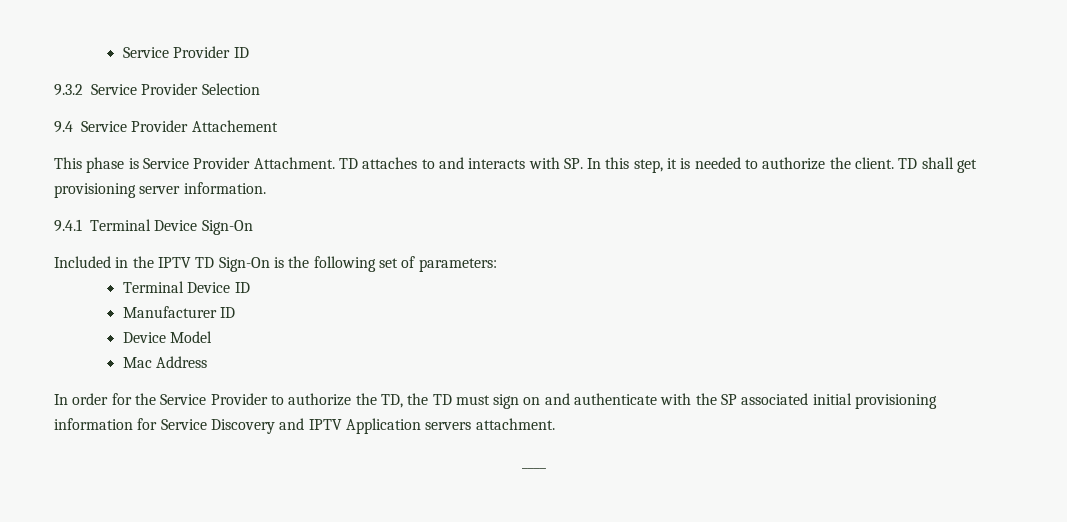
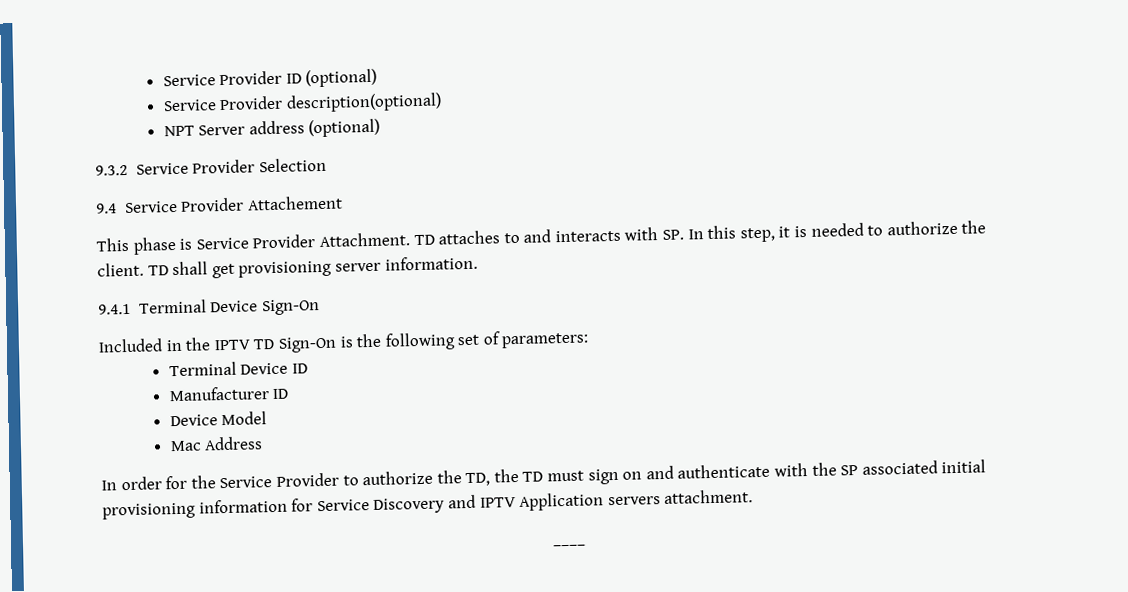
- Service Provider ID
+ Service Provider ID (optional)
+ Service Provider description(optional)
+ NPT Server address (optional)

